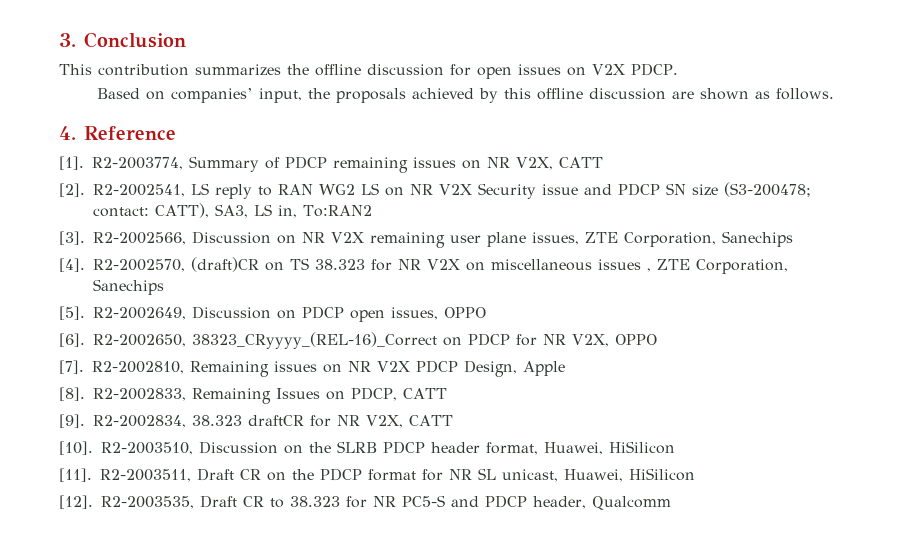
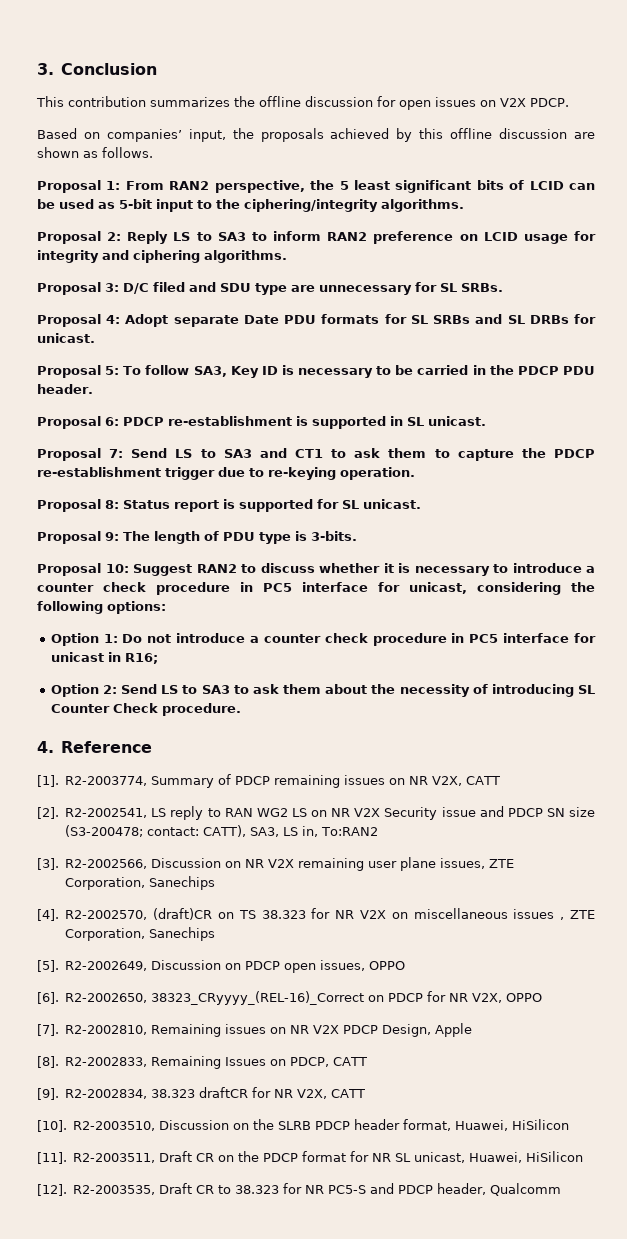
+ Proposal 1: From RAN2 perspective, the 5 least significant bits of LCID can be used as 5-bit input to the ciphering/integrity algorithms.
+ Proposal 2: Reply LS to SA3 to inform RAN2 preference on LCID usage for integrity and ciphering algorithms.
+ Proposal 3: D/C filed and SDU type are unnecessary for SL SRBs.
+ Proposal 4: Adopt separate Date PDU formats for SL SRBs and SL DRBs for unicast.
+ Proposal 5: To follow SA3, Key ID is necessary to be carried in the PDCP PDU header.
+ Proposal 6: PDCP re-establishment is supported in SL unicast.
+ Proposal 7: Send LS to SA3 and CT1 to ask them to capture the PDCP re-establishment trigger due to re-keying operation.
+ Proposal 8: Status report is supported for SL unicast.
+ Proposal 9: The length of PDU type is 3-bits.
+ Proposal 10: Suggest RAN2 to discuss whether it is necessary to introduce a counter check procedure in PC5 interface for unicast, considering the following options:
+ Option 1: Do not introduce a counter check procedure in PC5 interface for unicast in R16;
+ Option 2: Send LS to SA3 to ask them about the necessity of introducing SL Counter Check procedure.

